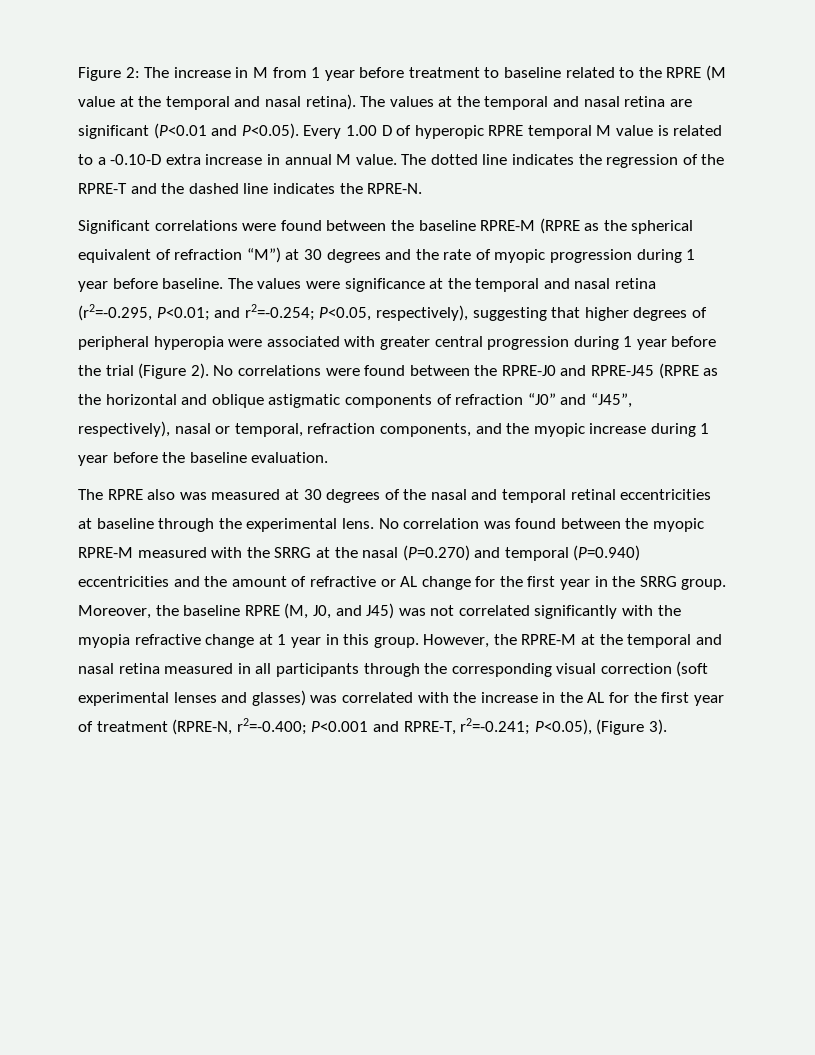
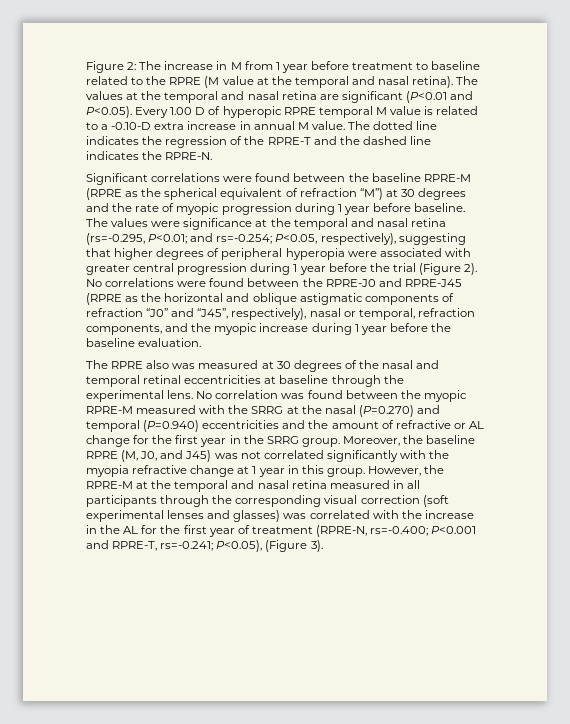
- The values were significance at the temporal and nasal retina (r2=-0.295, P<0.01; and r2=-0.254; P<0.05, respectively), suggesting that higher degrees of peripheral hyperopia were associated with greater central progression during 1 year before the trial (Figure 2).
+ The values were significance at the temporal and nasal retina (rs=-0.295, P<0.01; and rs=-0.254; P<0.05, respectively), suggesting that higher degrees of peripheral hyperopia were associated with greater central progression during 1 year before the trial (Figure 2).
- However, the RPRE-M at the temporal and nasal retina measured in all participants through the corresponding visual correction (soft experimental lenses and glasses) was correlated with the increase in the AL for the first year of treatment (RPRE-N, r2=-0.400; P<0.001 and RPRE-T, r2=-0.241; P<0.05), (Figure 3).
+ However, the RPRE-M at the temporal and nasal retina measured in all participants through the corresponding visual correction (soft experimental lenses and glasses) was correlated with the increase in the AL for the first year of treatment (RPRE-N, rs=-0.400; P<0.001 and RPRE-T, rs=-0.241; P<0.05), (Figure 3).

